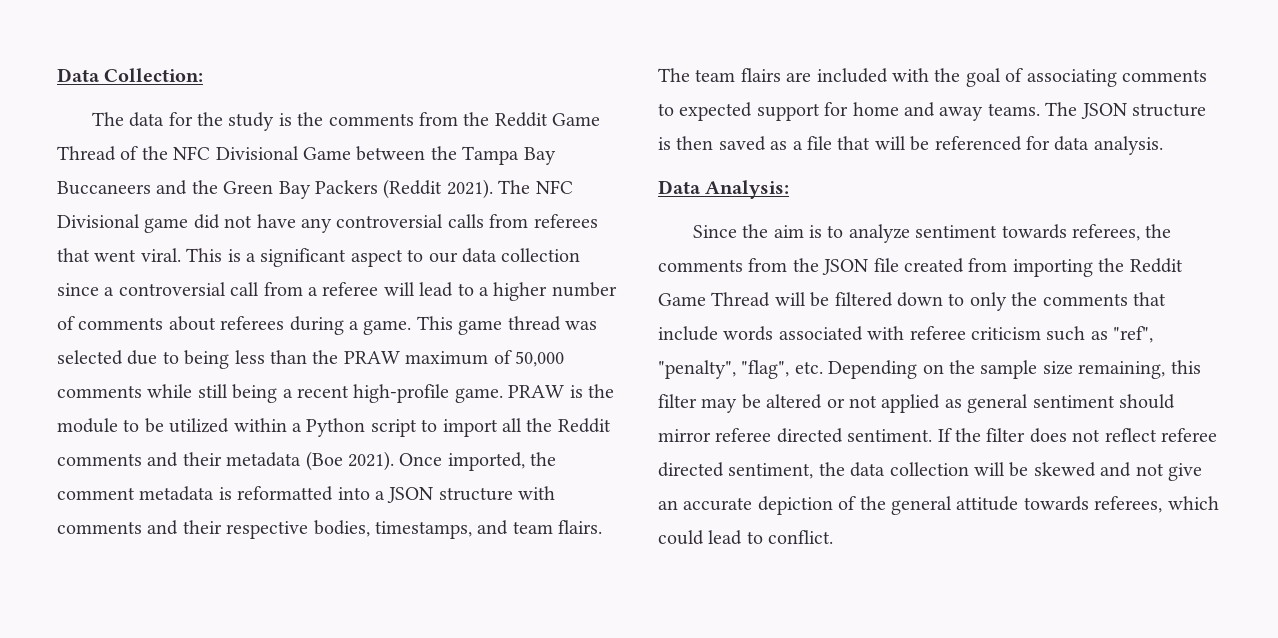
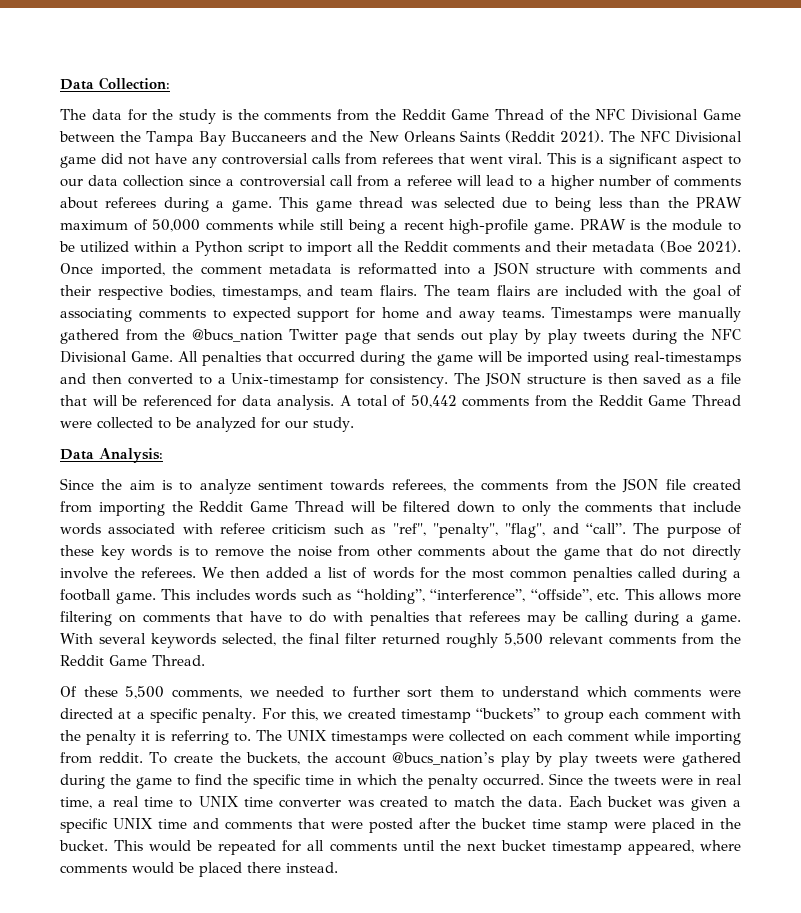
- The data for the study is the comments from the Reddit Game Thread of the NFC Divisional Game between the Tampa Bay Buccaneers and the Green Bay Packers (Reddit 2021).
+ The data for the study is the comments from the Reddit Game Thread of the NFC Divisional Game between the Tampa Bay Buccaneers and the New Orleans Saints (Reddit 2021).
+ Timestamps were manually gathered from the @bucs_nation Twitter page that sends out play by play tweets during the NFC Divisional Game. All penalties that occurred during the game will be imported using real-timestamps and then converted to a Unix-timestamp for consistency.
+ A total of 50,442 comments from the Reddit Game Thread were collected to be analyzed for our study.
- Since the aim is to analyze sentiment towards referees, the comments from the JSON file created from importing the Reddit Game Thread will be filtered down to only the comments that include words associated with referee criticism such as "ref", "penalty", "flag", etc. Depending on the sample size remaining, this filter may be altered or not applied as general sentiment should mirror referee directed sentiment. If the filter does not reflect referee directed sentiment, the data collection will be skewed and not give an accurate depiction of the general attitude towards referees, which could lead to conflict.
+ Since the aim is to analyze sentiment towards referees, the comments from the JSON file created from importing the Reddit Game Thread will be filtered down to only the comments that include words associated with referee criticism such as "ref", "penalty", "flag", and “call”. The purpose of these key words is to remove the noise from other comments about the game that do not directly involve the referees. We then added a list of words for the most common penalties called during a football game. This includes words such as “holding”, “interference”, “offside”, etc. This allows more filtering on comments that have to do with penalties that referees may be calling during a game. With several keywords selected, the final filter returned roughly 5,500 relevant comments from the Reddit Game Thread.
+ Of these 5,500 comments, we needed to further sort them to understand which comments were directed at a specific penalty. For this, we created timestamp “buckets” to group each comment with the penalty it is referring to. The UNIX timestamps were collected on each comment while importing from reddit. To create the buckets, the account @bucs_nation’s play by play tweets were gathered during the game to find the specific time in which the penalty occurred. Since the tweets were in real time, a real time to UNIX time converter was created to match the data. Each bucket was given a specific UNIX time and comments that were posted after the bucket time stamp were placed in the bucket. This would be repeated for all comments until the next bucket timestamp appeared, where comments would be placed there instead.

